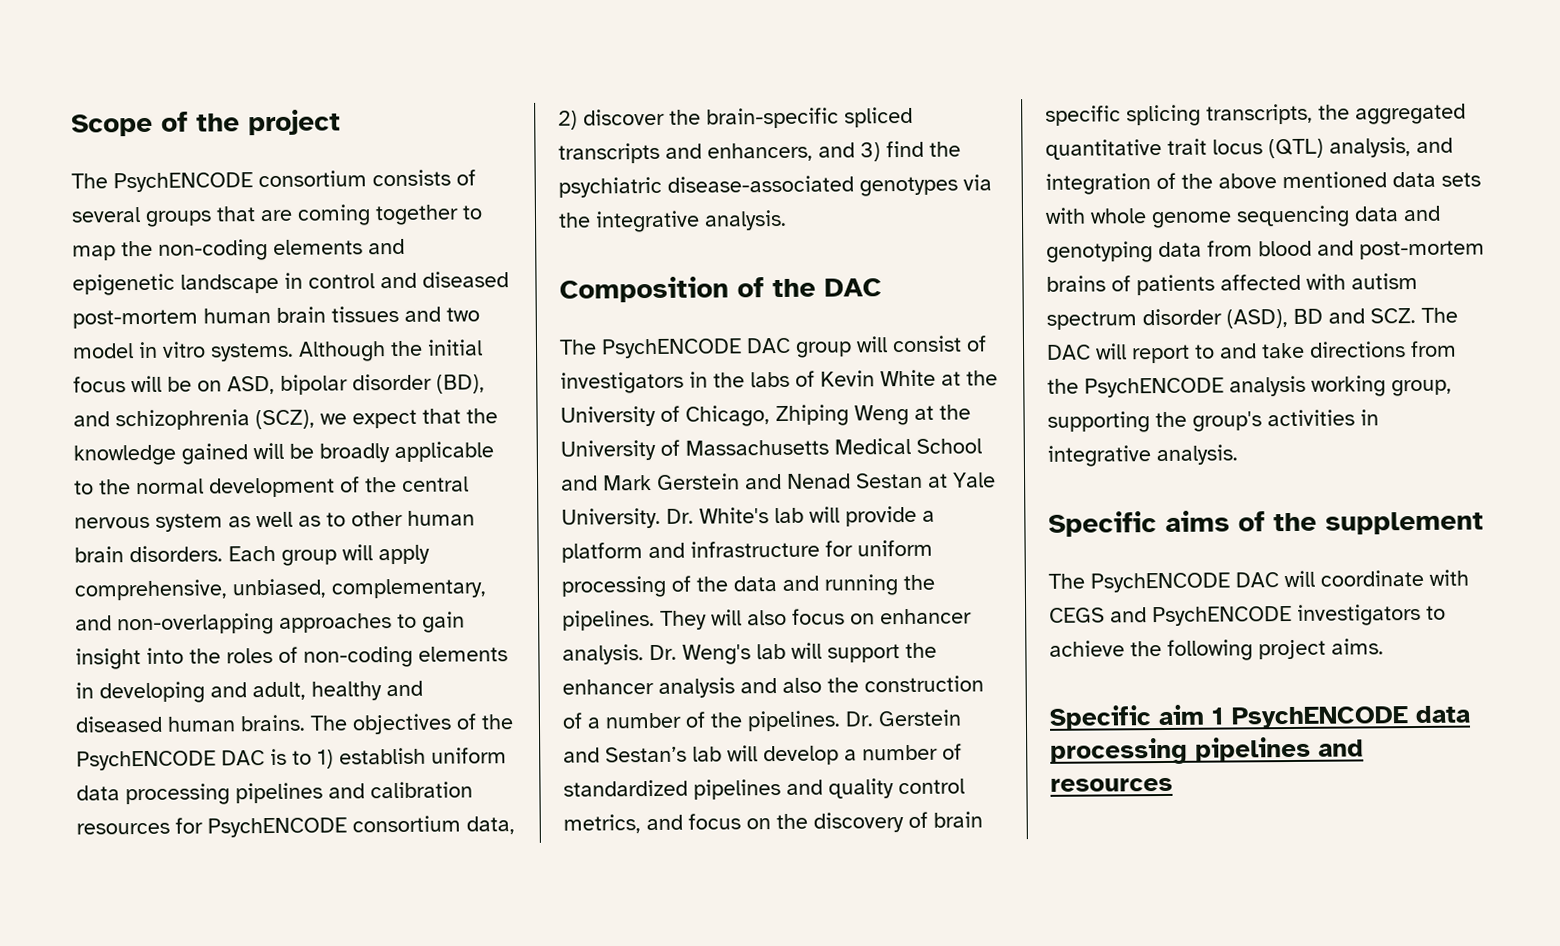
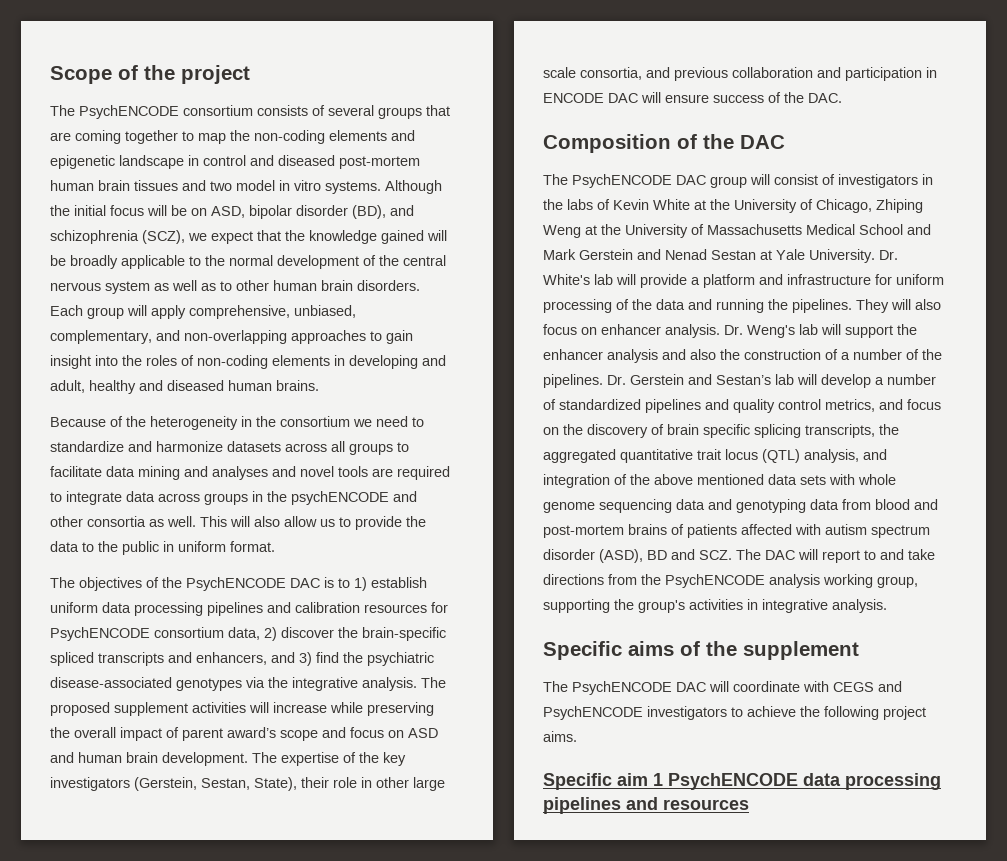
- Each group will apply comprehensive, unbiased, complementary, and non-overlapping approaches to gain insight into the roles of non-coding elements in developing and adult, healthy and diseased human brains. The objectives of the PsychENCODE DAC is to 1) establish uniform data processing pipelines and calibration resources for PsychENCODE consortium data, 2) discover the brain-specific spliced transcripts and enhancers, and 3) find the psychiatric disease-associated genotypes via the integrative analysis.
+ Each group will apply comprehensive, unbiased, complementary, and non-overlapping approaches to gain insight into the roles of non-coding elements in developing and adult, healthy and diseased human brains.
+ Because of the heterogeneity in the consortium we need to standardize and harmonize datasets across all groups to facilitate data mining and analyses and novel tools are required to integrate data across groups in the psychENCODE and other consortia as well. This will also allow us to provide the data to the public in uniform format.
+ The objectives of the PsychENCODE DAC is to 1) establish uniform data processing pipelines and calibration resources for PsychENCODE consortium data, 2) discover the brain-specific spliced transcripts and enhancers, and 3) find the psychiatric disease-associated genotypes via the integrative analysis. The proposed supplement activities will increase while preserving the overall impact of parent award’s scope and focus on ASD and human brain development. The expertise of the key investigators (Gerstein, Sestan, State), their role in other large scale consortia, and previous collaboration and participation in ENCODE DAC will ensure success of the DAC.

